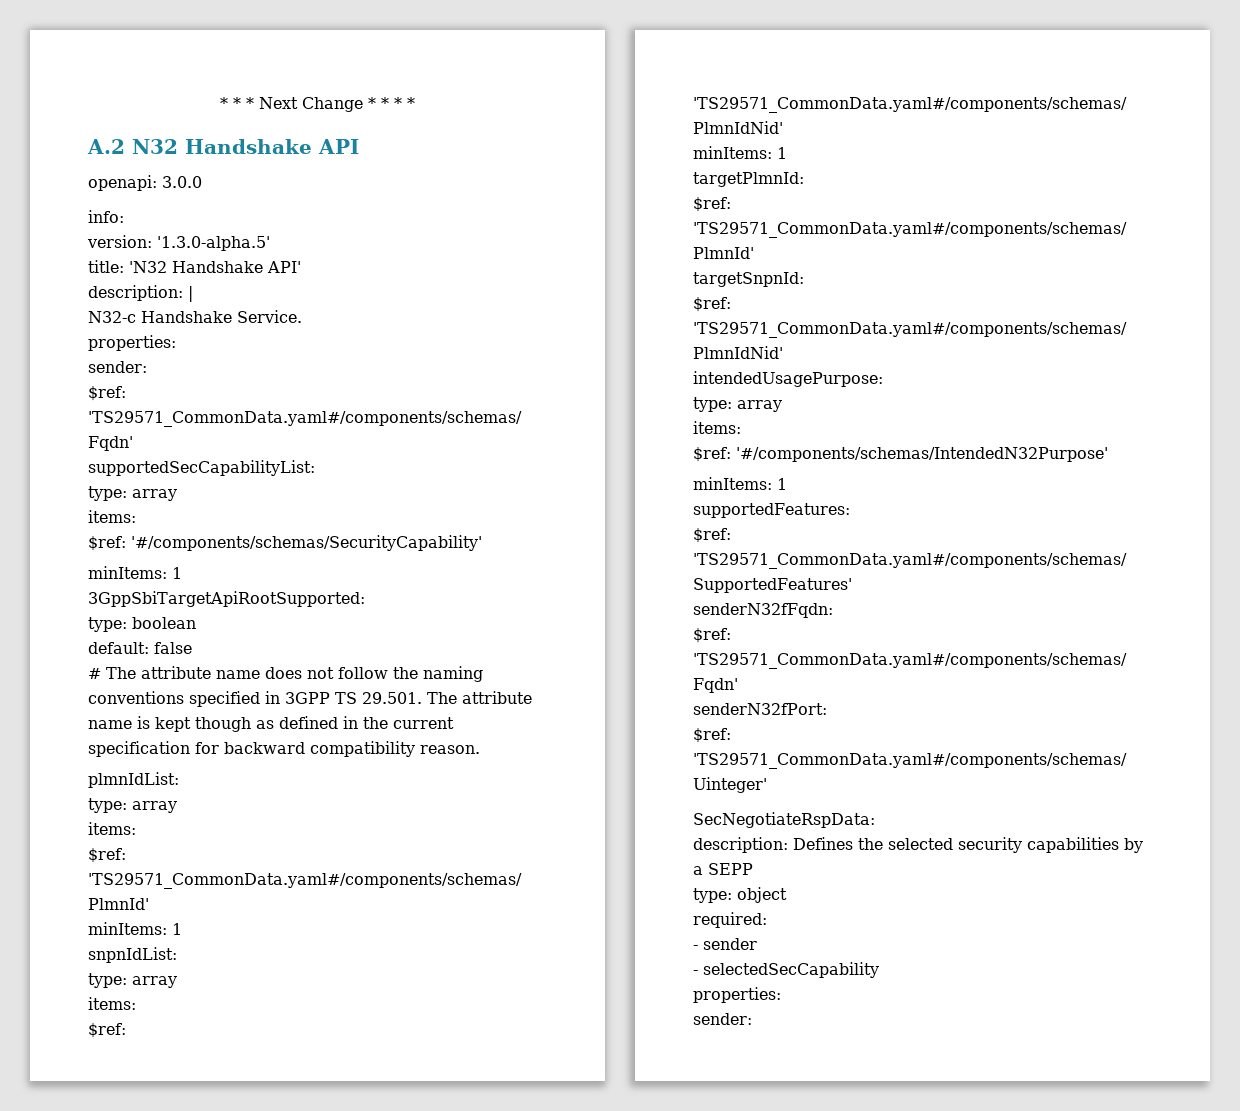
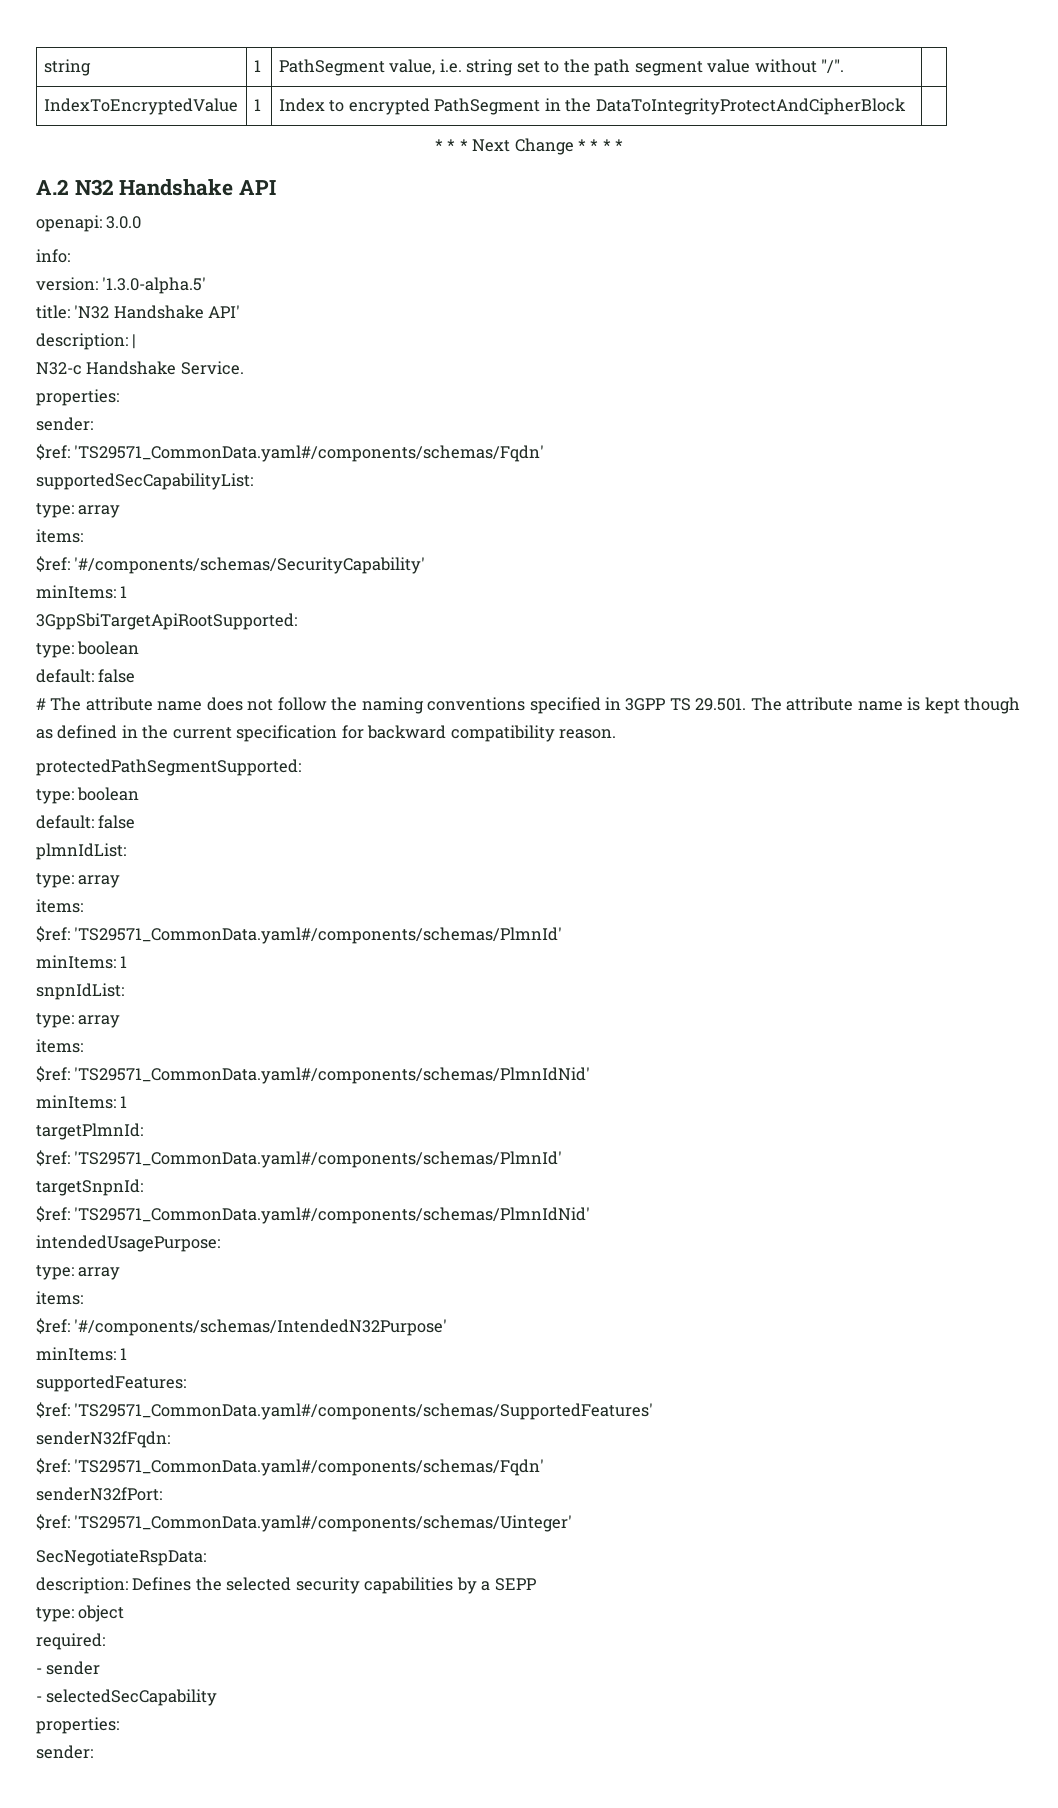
+ string | 1 | PathSegment value, i.e. string set to the path segment value without "/". |
+ IndexToEncryptedValue | 1 | Index to encrypted PathSegment in the DataToIntegrityProtectAndCipherBlock |
+ protectedPathSegmentSupported:
+ type: boolean
+ default: false

